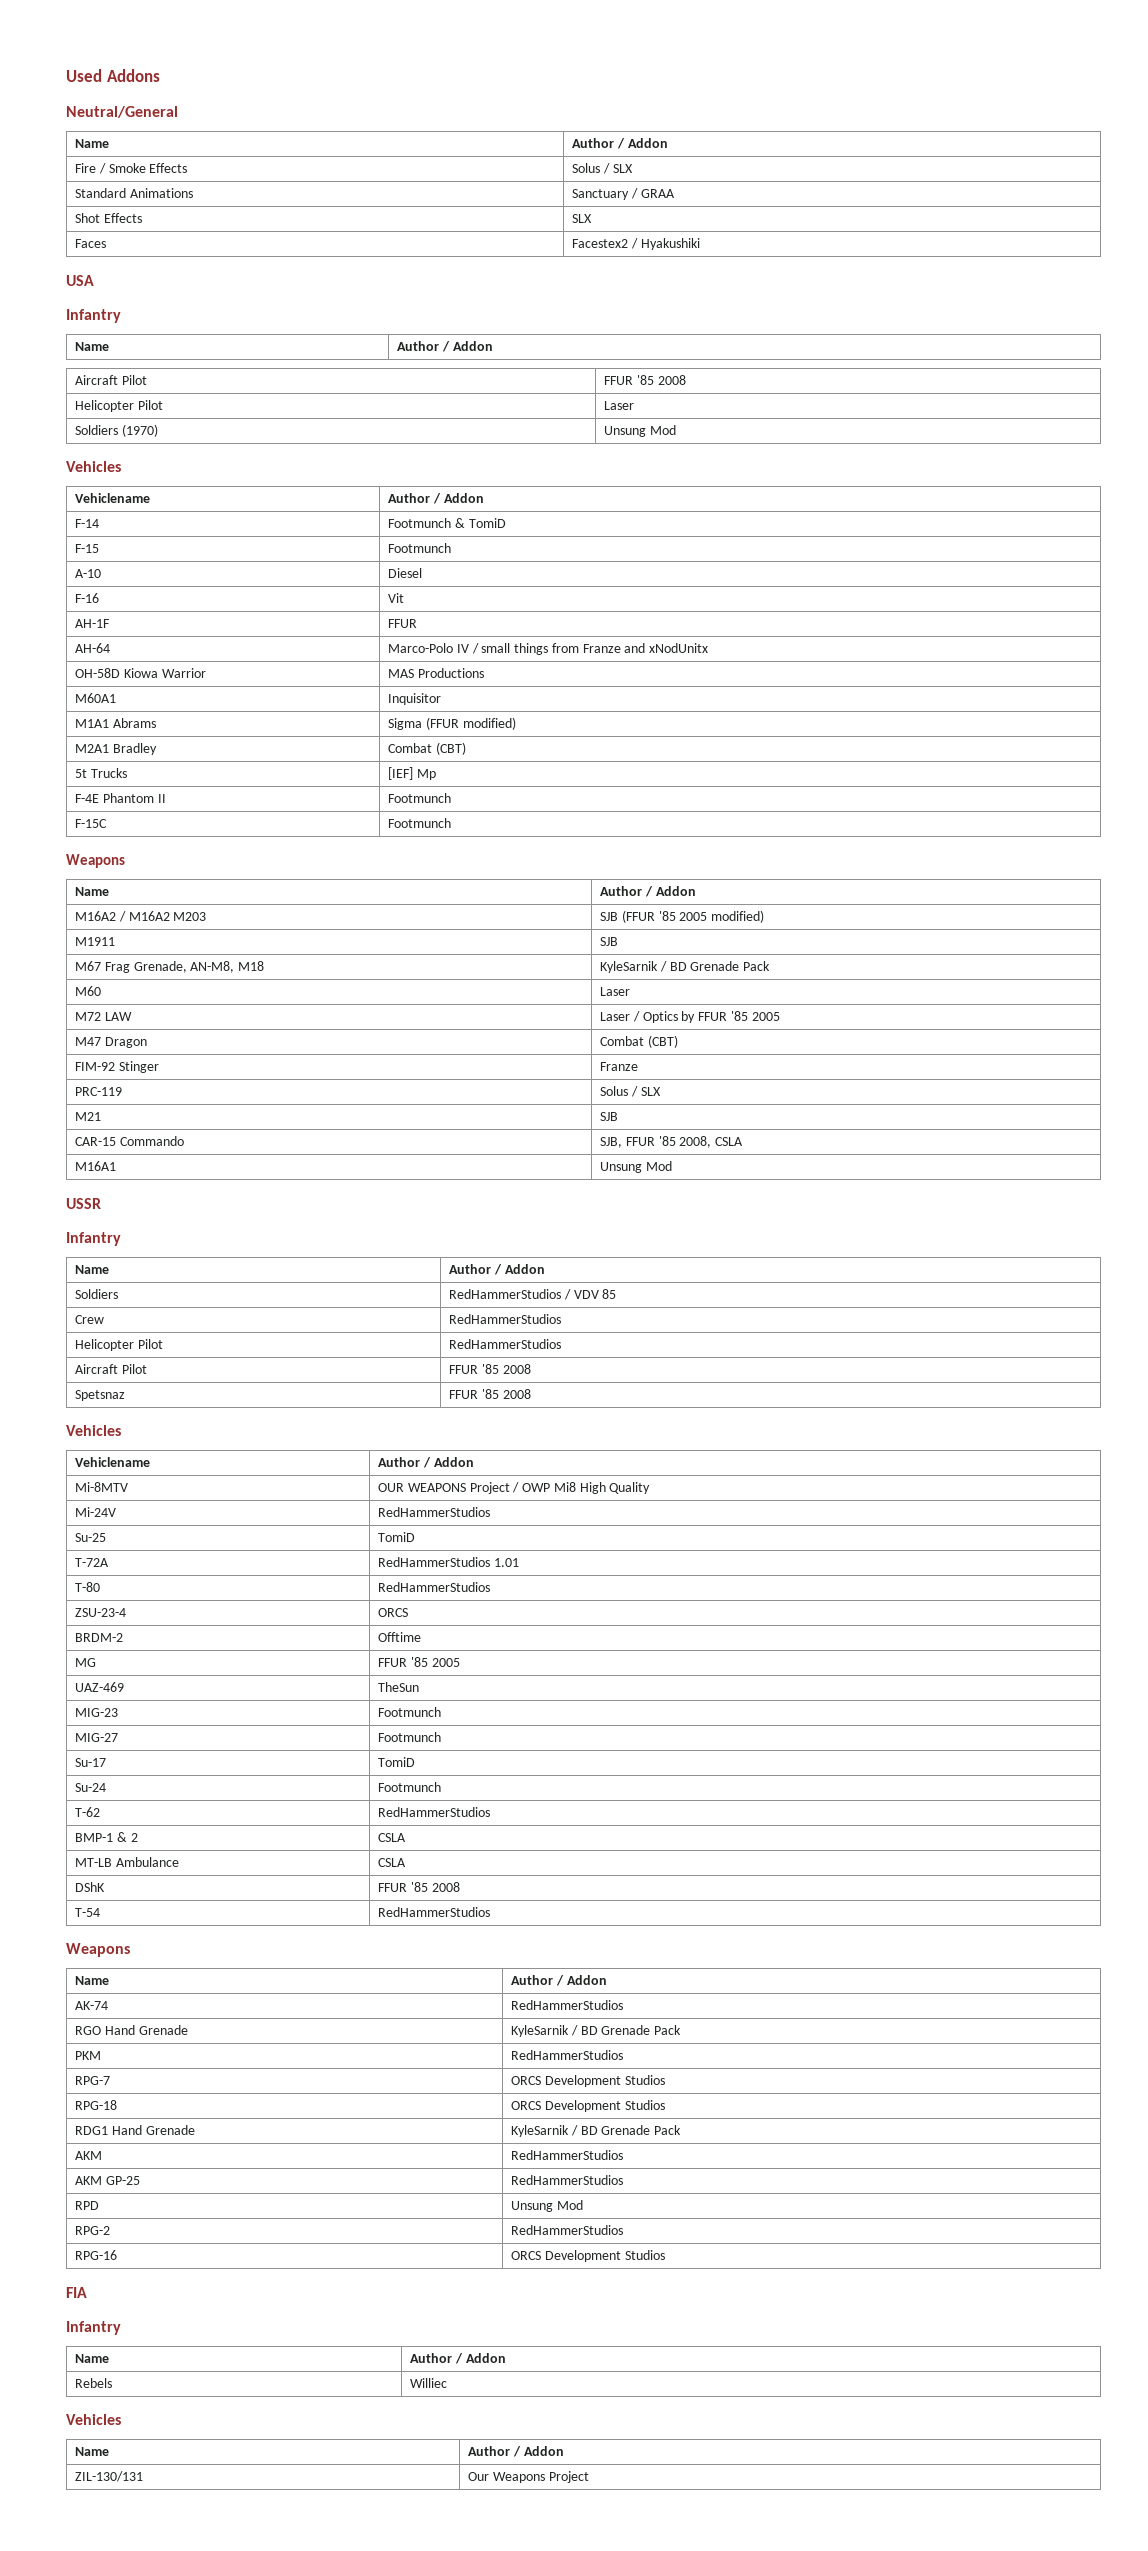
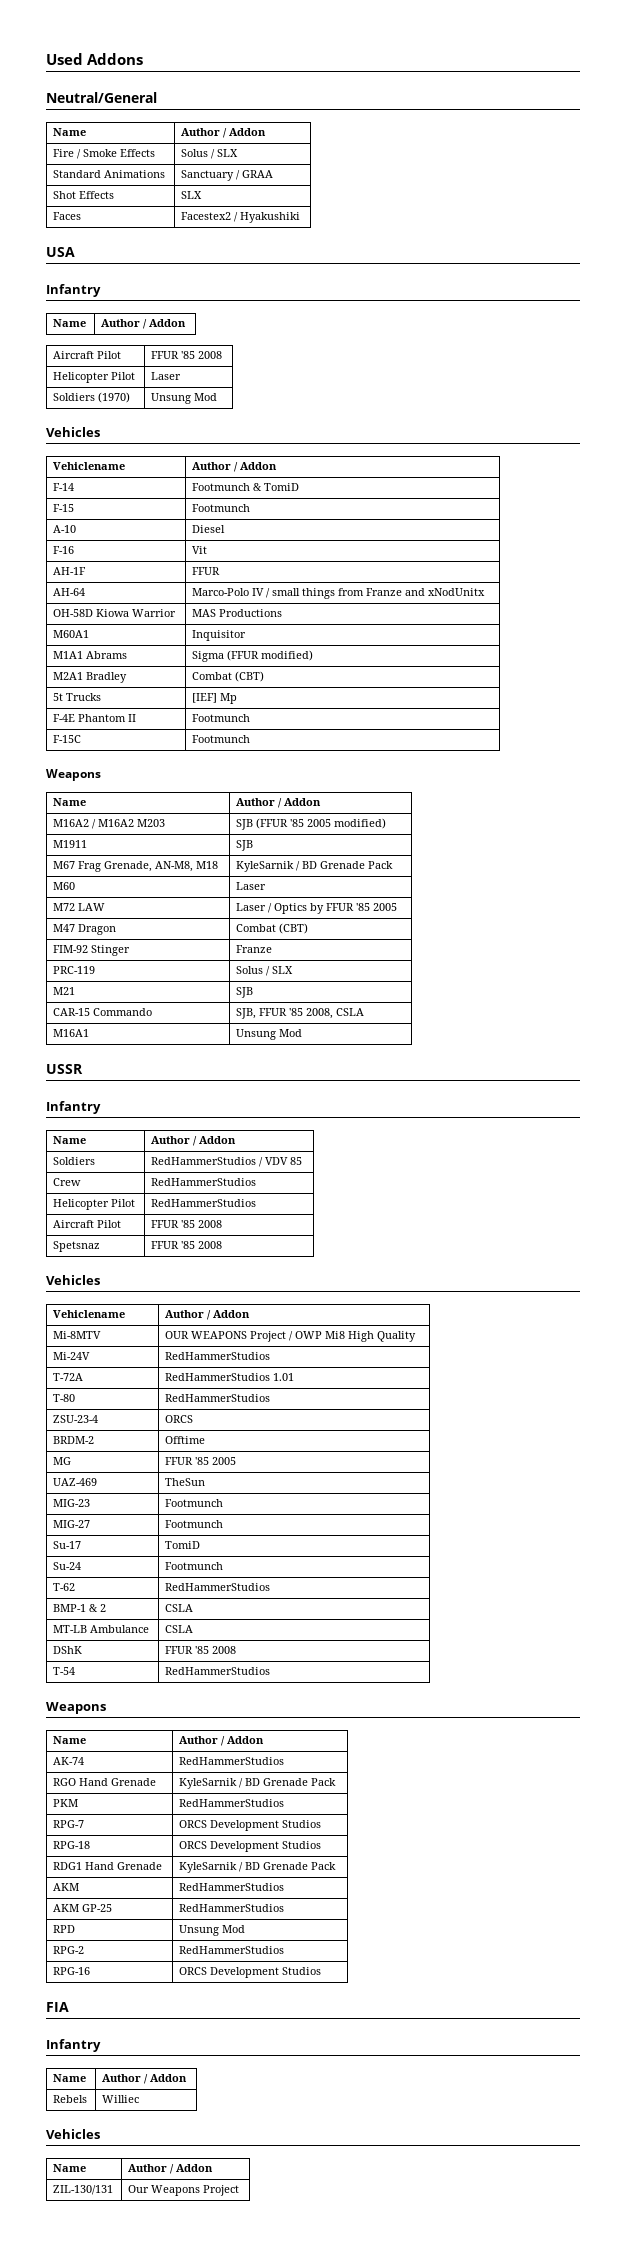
- Su-25 | TomiD

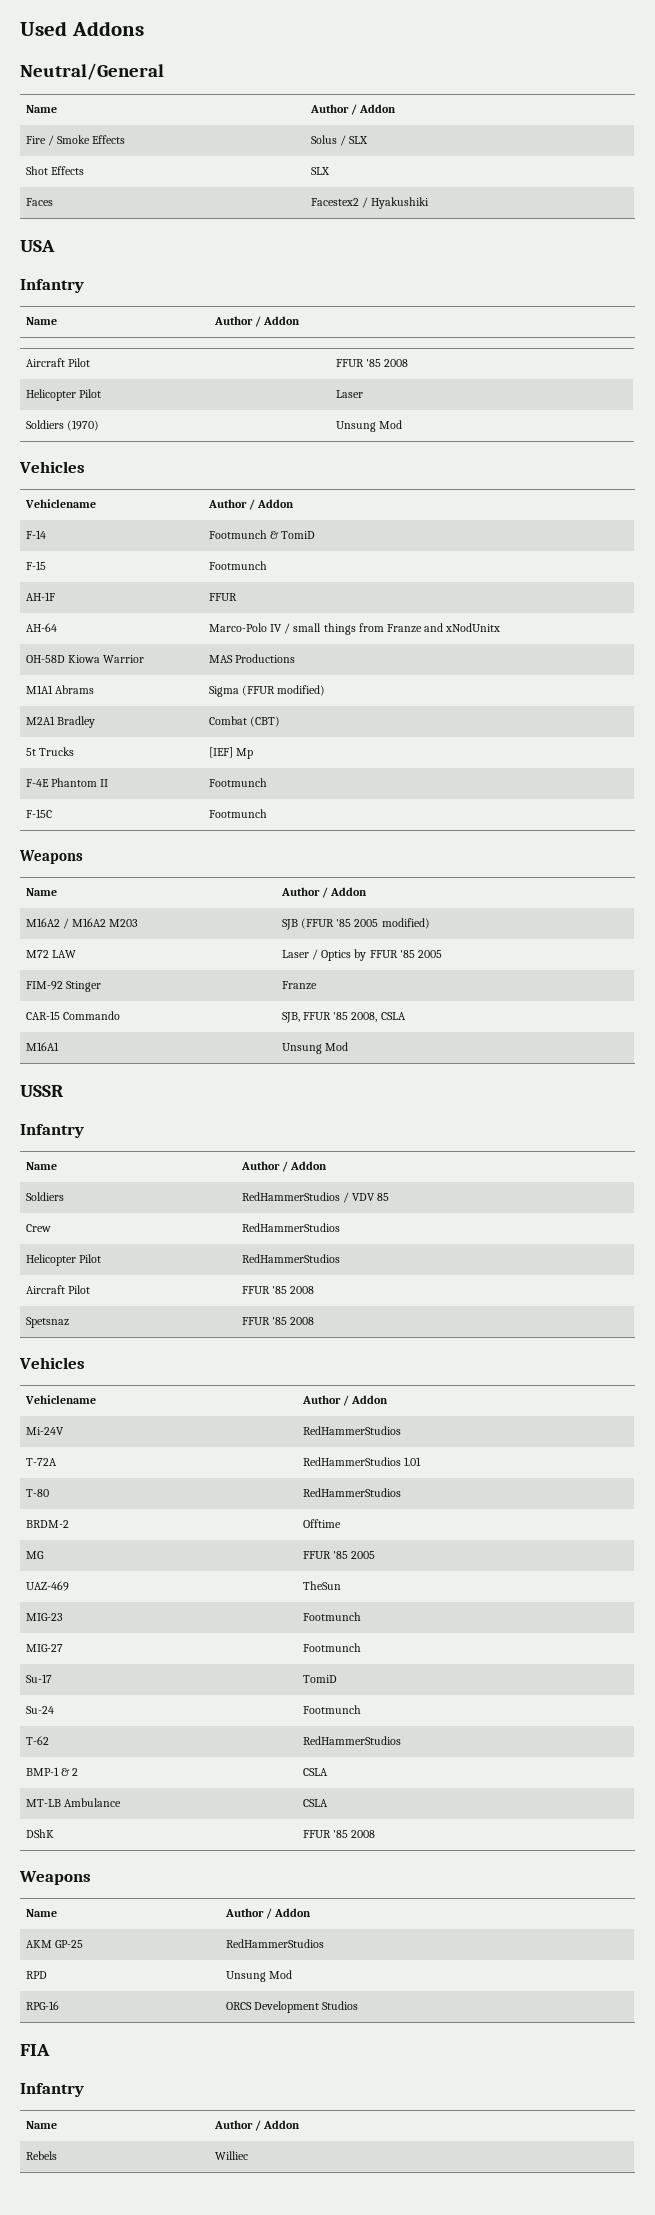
- Standard Animations | Sanctuary / GRAA
- A-10 | Diesel
- F-16 | Vit
- M60A1 | Inquisitor
- M1911 | SJB
- M67 Frag Grenade, AN-M8, M18 | KyleSarnik / BD Grenade Pack
- M60 | Laser
- M47 Dragon | Combat (CBT)
- PRC-119 | Solus / SLX
- M21 | SJB
- Mi-8MTV | OUR WEAPONS Project / OWP Mi8 High Quality
- ZSU-23-4 | ORCS
  DShK | FFUR '85 2008
- T-54 | RedHammerStudios
  Weapons
  Name | Author / Addon
- AK-74 | RedHammerStudios
- RGO Hand Grenade | KyleSarnik / BD Grenade Pack
- PKM | RedHammerStudios
- RPG-7 | ORCS Development Studios
- RPG-18 | ORCS Development Studios
- RDG1 Hand Grenade | KyleSarnik / BD Grenade Pack
- AKM | RedHammerStudios
- RPG-2 | RedHammerStudios
  Rebels | Williec
- Vehicles
- Name | Author / Addon
- ZIL-130/131 | Our Weapons Project

